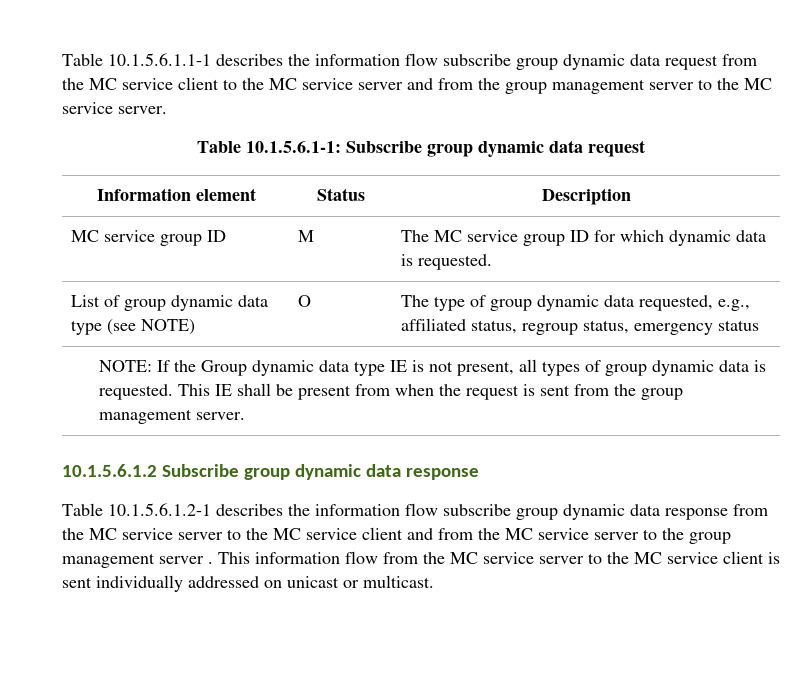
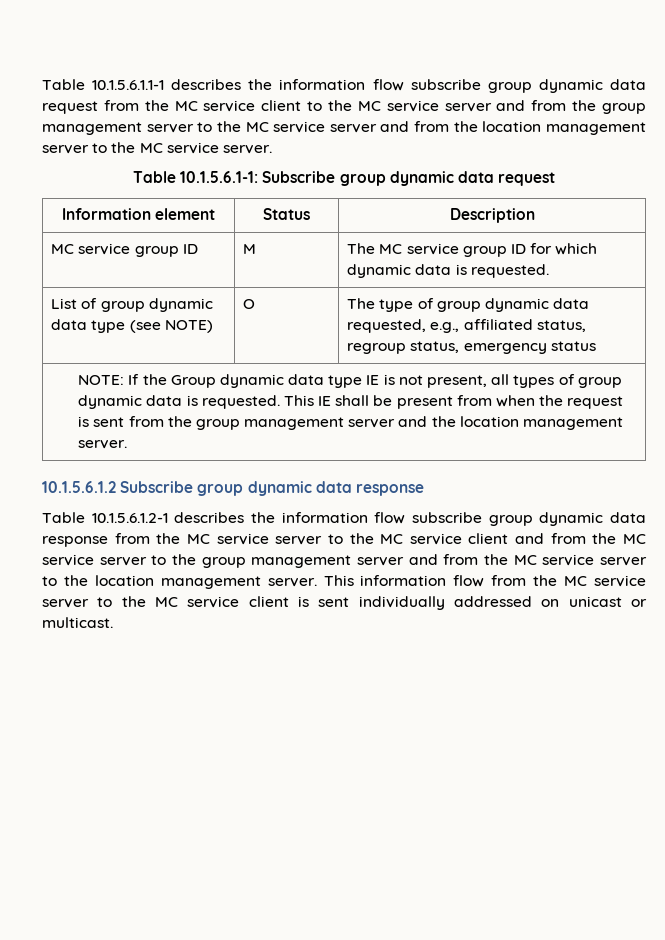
- Table 10.1.5.6.1.1-1 describes the information flow subscribe group dynamic data request from the MC service client to the MC service server and from the group management server to the MC service server.
+ Table 10.1.5.6.1.1-1 describes the information flow subscribe group dynamic data request from the MC service client to the MC service server and from the group management server to the MC service server and from the location management server to the MC service server.
- NOTE: If the Group dynamic data type IE is not present, all types of group dynamic data is requested. This IE shall be present from when the request is sent from the group management server.
+ NOTE: If the Group dynamic data type IE is not present, all types of group dynamic data is requested. This IE shall be present from when the request is sent from the group management server and the location management server.
- Table 10.1.5.6.1.2-1 describes the information flow subscribe group dynamic data response from the MC service server to the MC service client and from the MC service server to the group management server .
+ Table 10.1.5.6.1.2-1 describes the information flow subscribe group dynamic data response from the MC service server to the MC service client and from the MC service server to the group management server and from the MC service server to the location management server.

